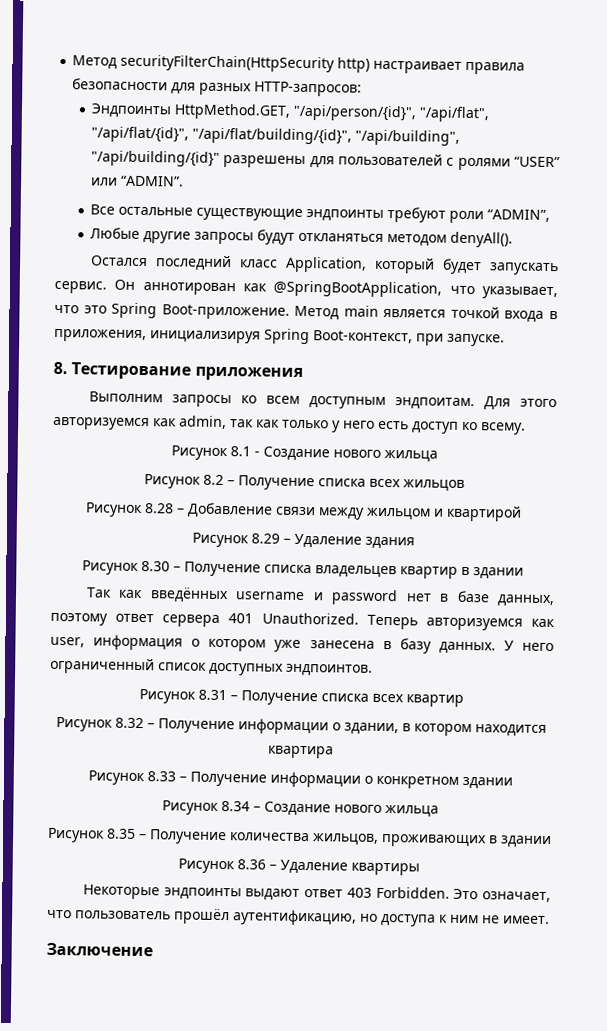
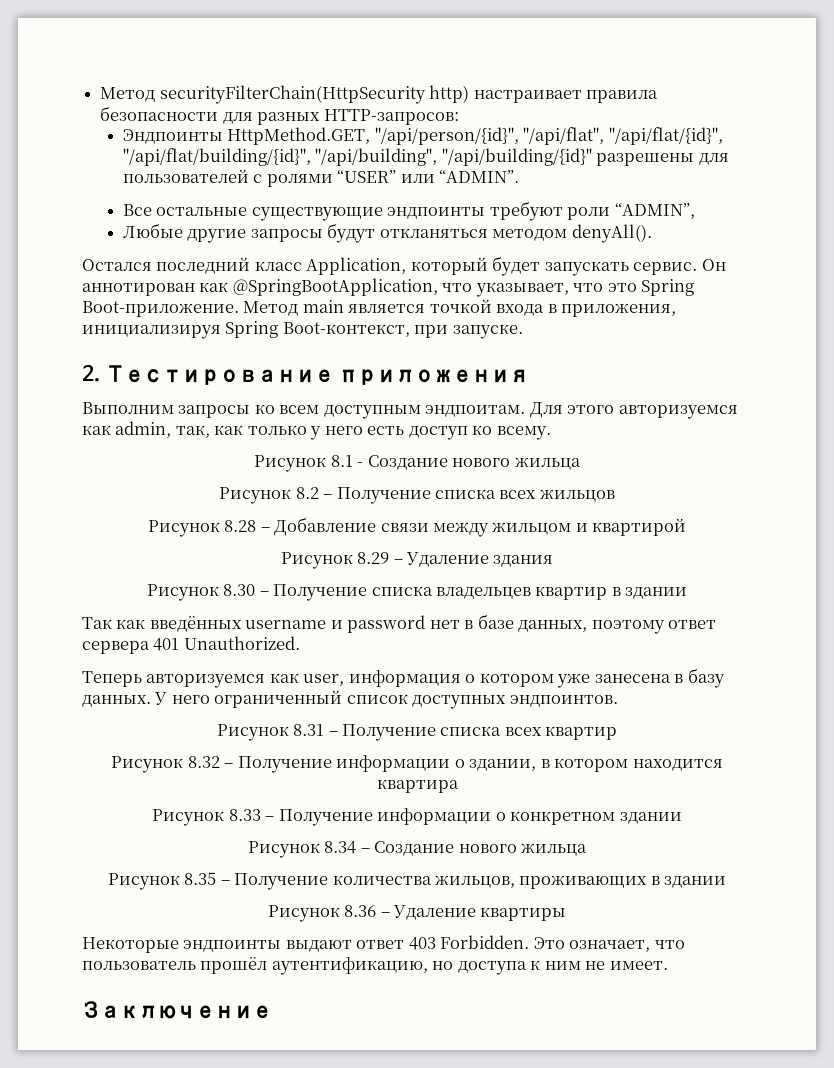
- 8. Тестирование приложения
+ 2. Тестирование приложения
- Для этого авторизуемся как admin, так как только у него есть доступ ко всему.
+ Для этого авторизуемся как admin, так, как только у него есть доступ ко всему.
- Так как введённых username и password нет в базе данных, поэтому ответ сервера 401 Unauthorized. Теперь авторизуемся как user, информация о котором уже занесена в базу данных.
+ Так как введённых username и password нет в базе данных, поэтому ответ сервера 401 Unauthorized.
+ Теперь авторизуемся как user, информация о котором уже занесена в базу данных.

